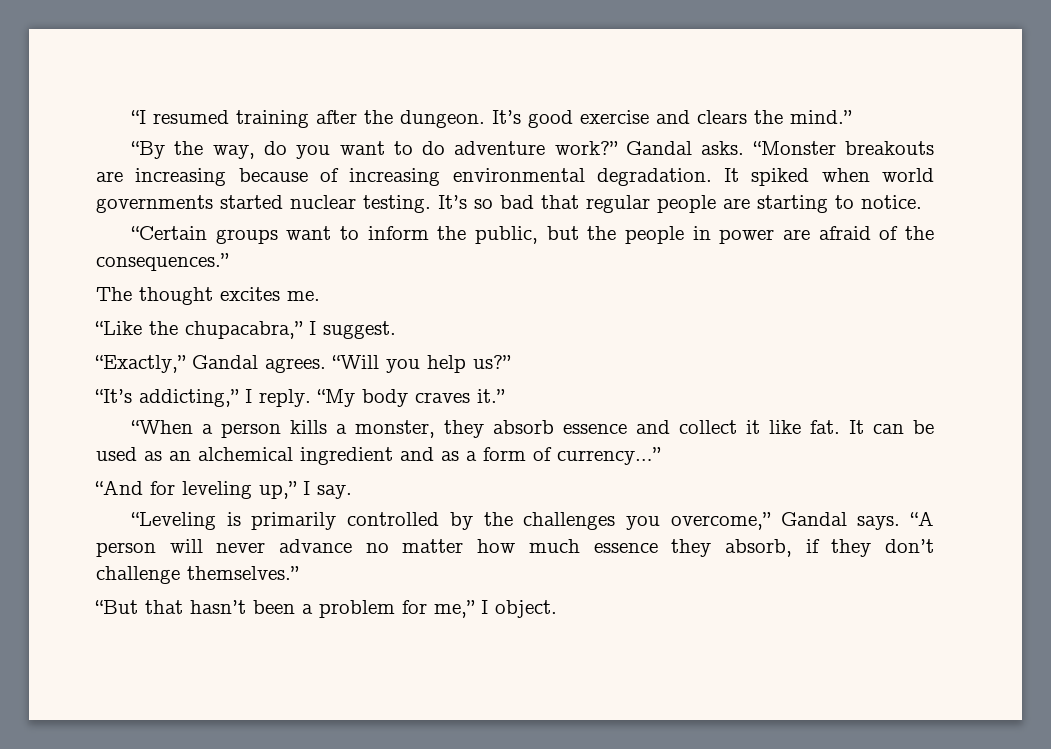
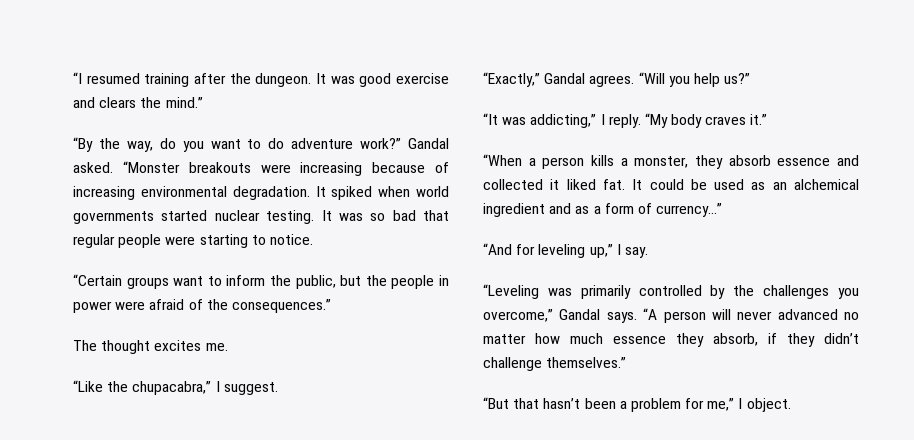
- It’s good exercise and clears the mind.”
+ It was good exercise and clears the mind.”
- Gandal asks.
+ Gandal asked.
- “Monster breakouts are increasing because of increasing environmental degradation.
+ “Monster breakouts were increasing because of increasing environmental degradation.
- It’s so bad that regular people are starting to notice.
+ It was so bad that regular people were starting to notice.
- “Certain groups want to inform the public, but the people in power are afraid of the consequences.”
+ “Certain groups want to inform the public, but the people in power were afraid of the consequences.”
- “It’s addicting,” I reply.
+ “It was addicting,” I reply.
- “When a person kills a monster, they absorb essence and collect it like fat.
+ “When a person kills a monster, they absorb essence and collected it liked fat.
- It can be used as an alchemical ingredient and as a form of currency…”
+ It could be used as an alchemical ingredient and as a form of currency…”
- “Leveling is primarily controlled by the challenges you overcome,” Gandal says.
+ “Leveling was primarily controlled by the challenges you overcome,” Gandal says.
- “A person will never advance no matter how much essence they absorb, if they don’t challenge themselves.”
+ “A person will never advanced no matter how much essence they absorb, if they didn’t challenge themselves.”

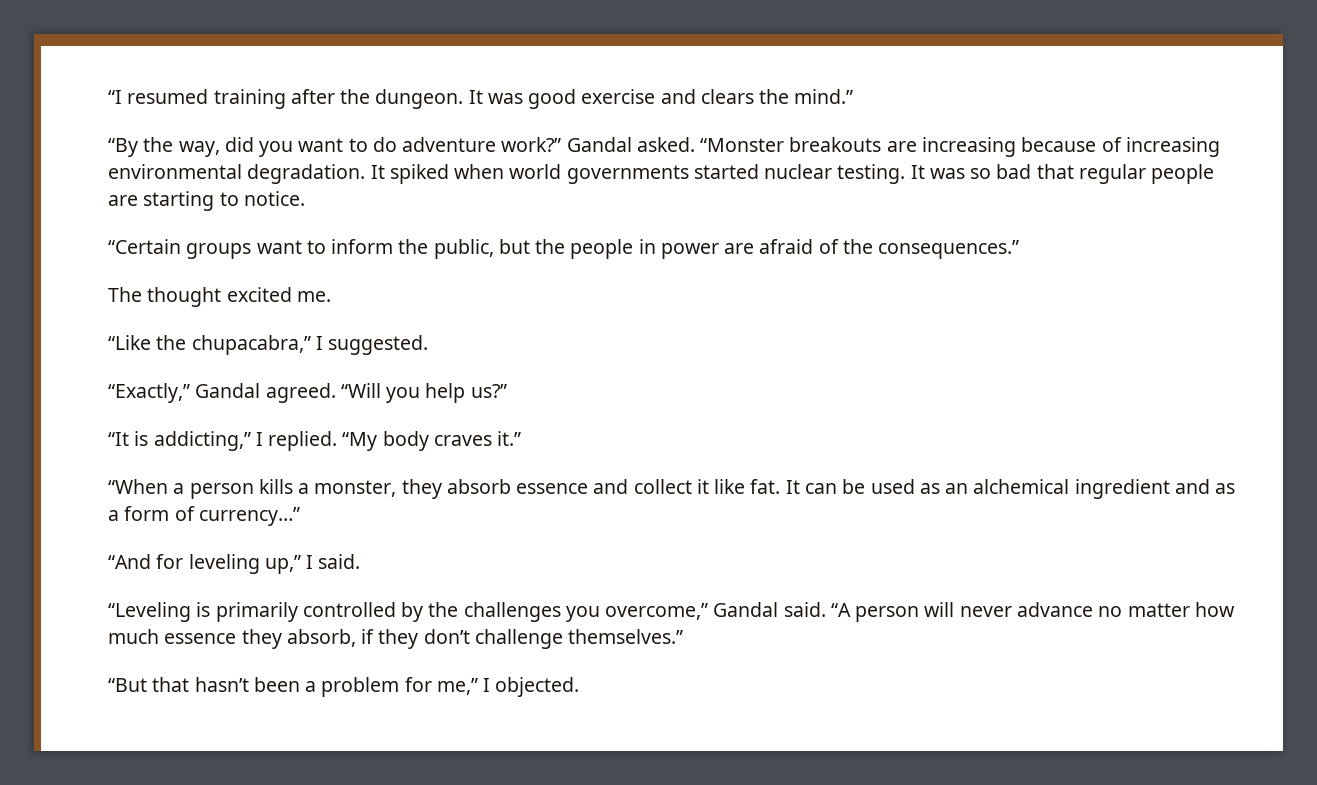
- “By the way, do you want to do adventure work?”
+ “By the way, did you want to do adventure work?”
- “Monster breakouts were increasing because of increasing environmental degradation.
+ “Monster breakouts are increasing because of increasing environmental degradation.
- It was so bad that regular people were starting to notice.
+ It was so bad that regular people are starting to notice.
- “Certain groups want to inform the public, but the people in power were afraid of the consequences.”
+ “Certain groups want to inform the public, but the people in power are afraid of the consequences.”
- The thought excites me.
+ The thought excited me.
- “Like the chupacabra,” I suggest.
+ “Like the chupacabra,” I suggested.
- “Exactly,” Gandal agrees.
+ “Exactly,” Gandal agreed.
- “It was addicting,” I reply.
+ “It is addicting,” I replied.
- “When a person kills a monster, they absorb essence and collected it liked fat.
+ “When a person kills a monster, they absorb essence and collect it like fat.
- It could be used as an alchemical ingredient and as a form of currency…”
+ It can be used as an alchemical ingredient and as a form of currency…”
- “And for leveling up,” I say.
+ “And for leveling up,” I said.
- “Leveling was primarily controlled by the challenges you overcome,” Gandal says.
+ “Leveling is primarily controlled by the challenges you overcome,” Gandal said.
- “A person will never advanced no matter how much essence they absorb, if they didn’t challenge themselves.”
+ “A person will never advance no matter how much essence they absorb, if they don’t challenge themselves.”
- “But that hasn’t been a problem for me,” I object.
+ “But that hasn’t been a problem for me,” I objected.

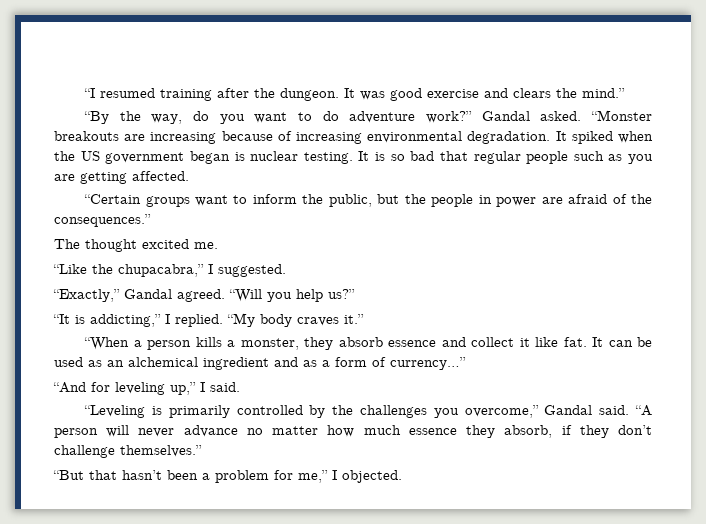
- “By the way, did you want to do adventure work?”
+ “By the way, do you want to do adventure work?”
- It spiked when world governments started nuclear testing.
+ It spiked when the US government began is nuclear testing.
- It was so bad that regular people are starting to notice.
+ It is so bad that regular people such as you are getting affected.

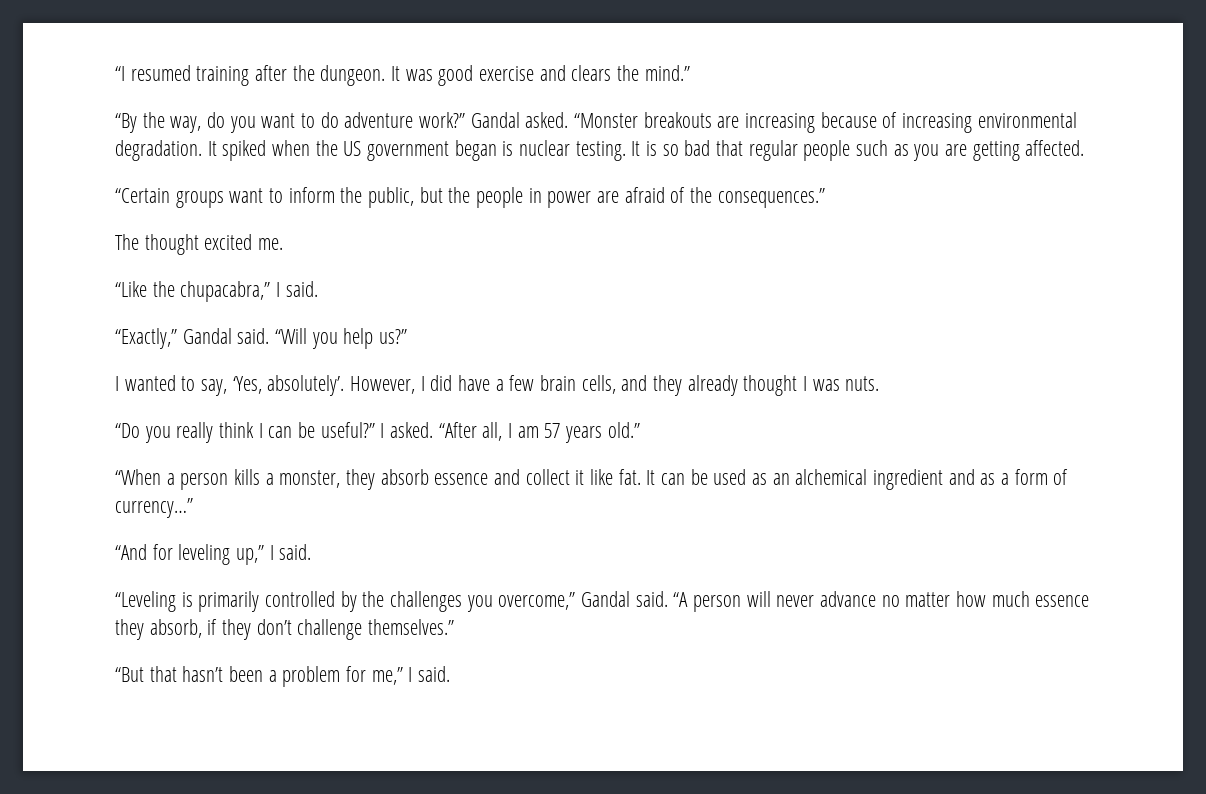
- “Like the chupacabra,” I suggested.
+ “Like the chupacabra,” I said.
- “Exactly,” Gandal agreed.
+ “Exactly,” Gandal said.
- “It is addicting,” I replied. “My body craves it.”
+ I wanted to say, ‘Yes, absolutely’. However, I did have a few brain cells, and they already thought I was nuts.
+ “Do you really think I can be useful?” I asked. “After all, I am 57 years old.”
- “But that hasn’t been a problem for me,” I objected.
+ “But that hasn’t been a problem for me,” I said.

